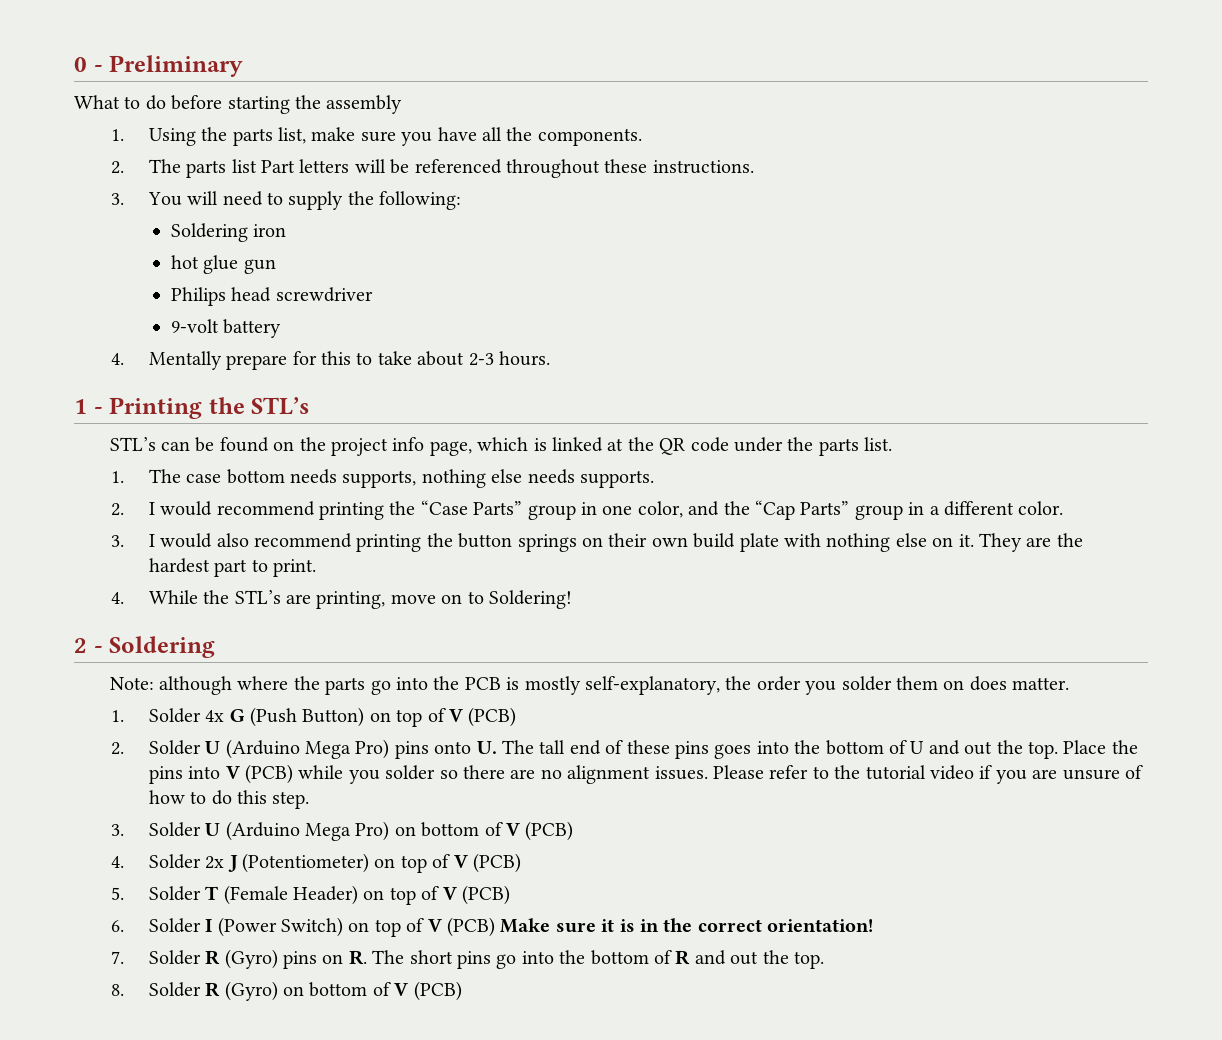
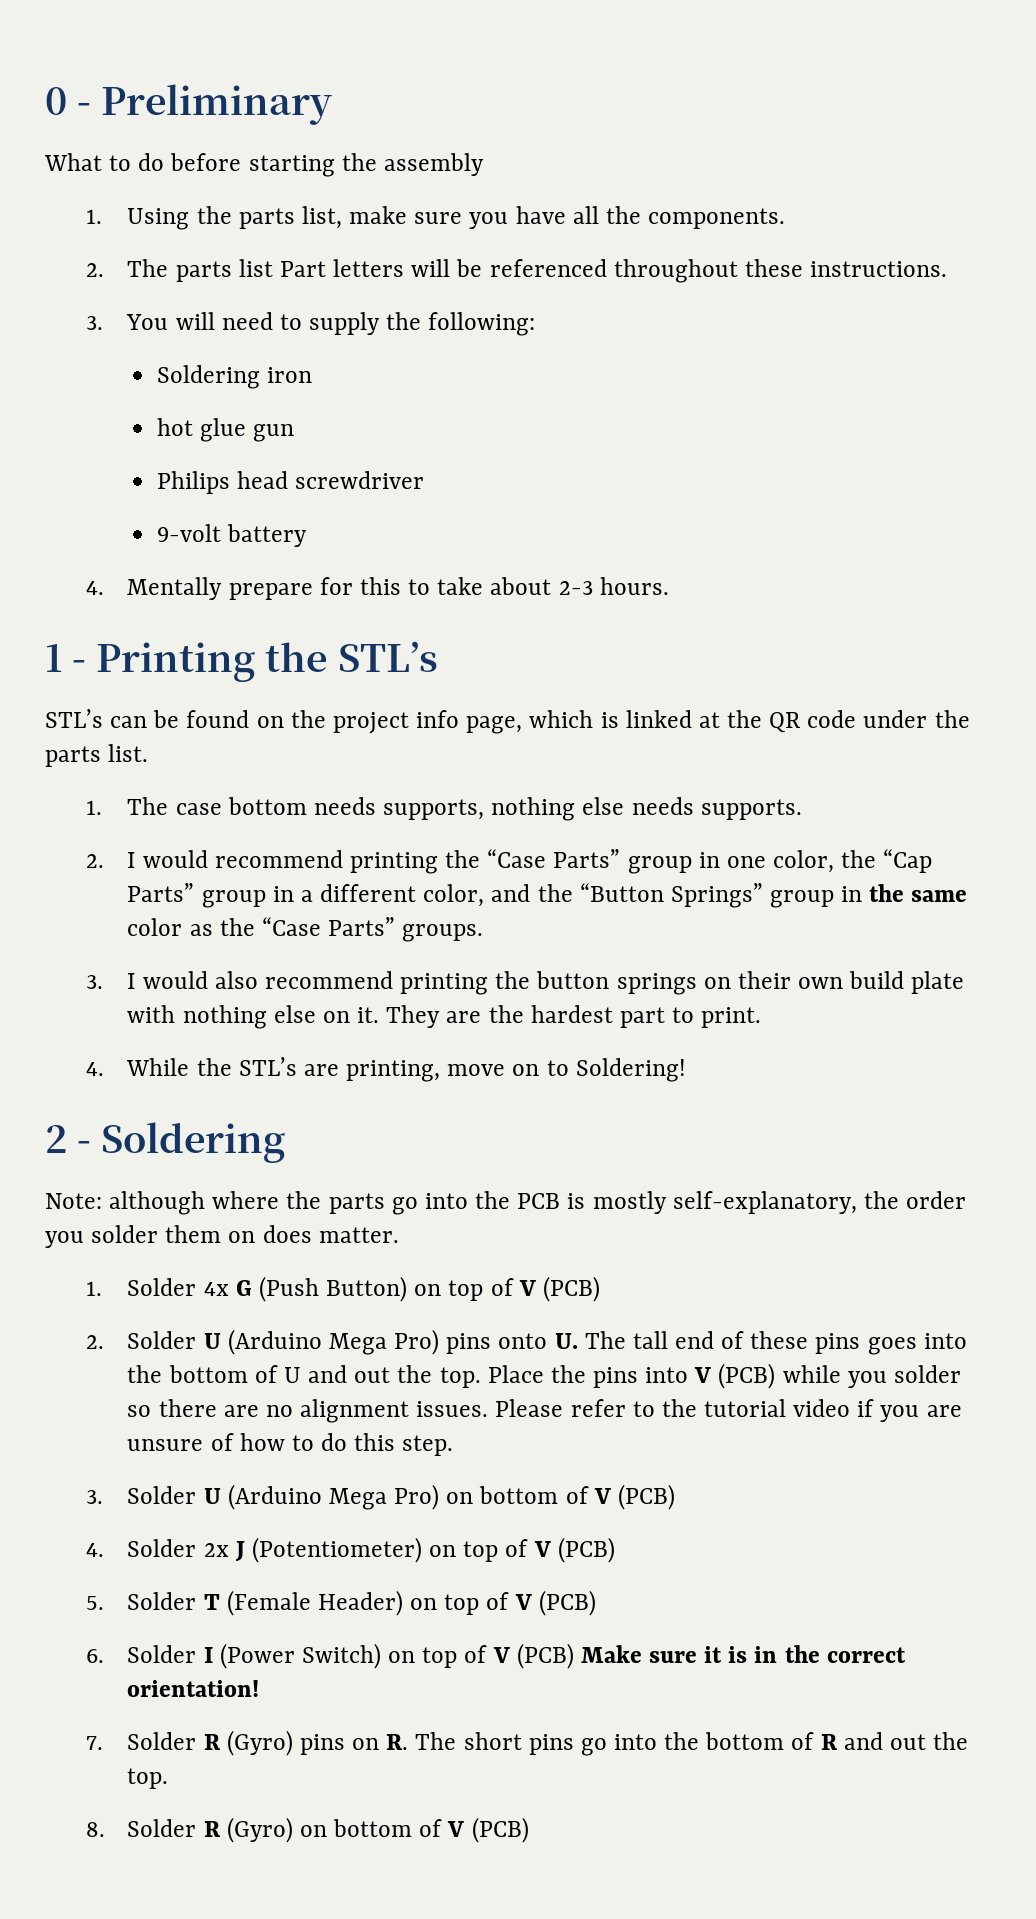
- 2. I would recommend printing the “Case Parts” group in one color, and the “Cap Parts” group in a different color.
+ 2. I would recommend printing the “Case Parts” group in one color, the “Cap Parts” group in a different color, and the “Button Springs” group in the same color as the “Case Parts” groups.

